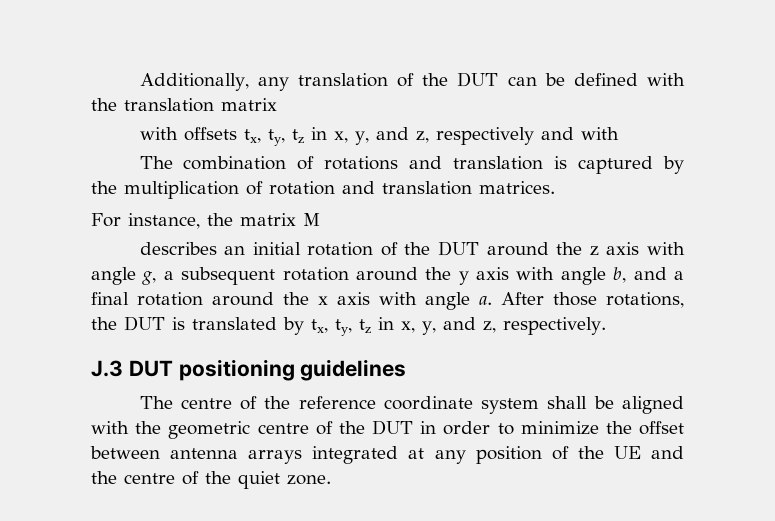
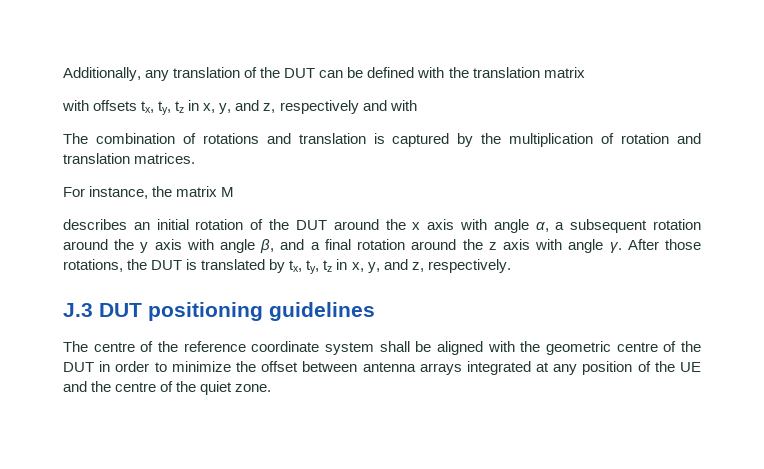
- describes an initial rotation of the DUT around the z axis with angle g, a subsequent rotation around the y axis with angle b, and a final rotation around the x axis with angle a.
+ describes an initial rotation of the DUT around the x axis with angle α, a subsequent rotation around the y axis with angle β, and a final rotation around the z axis with angle γ.

